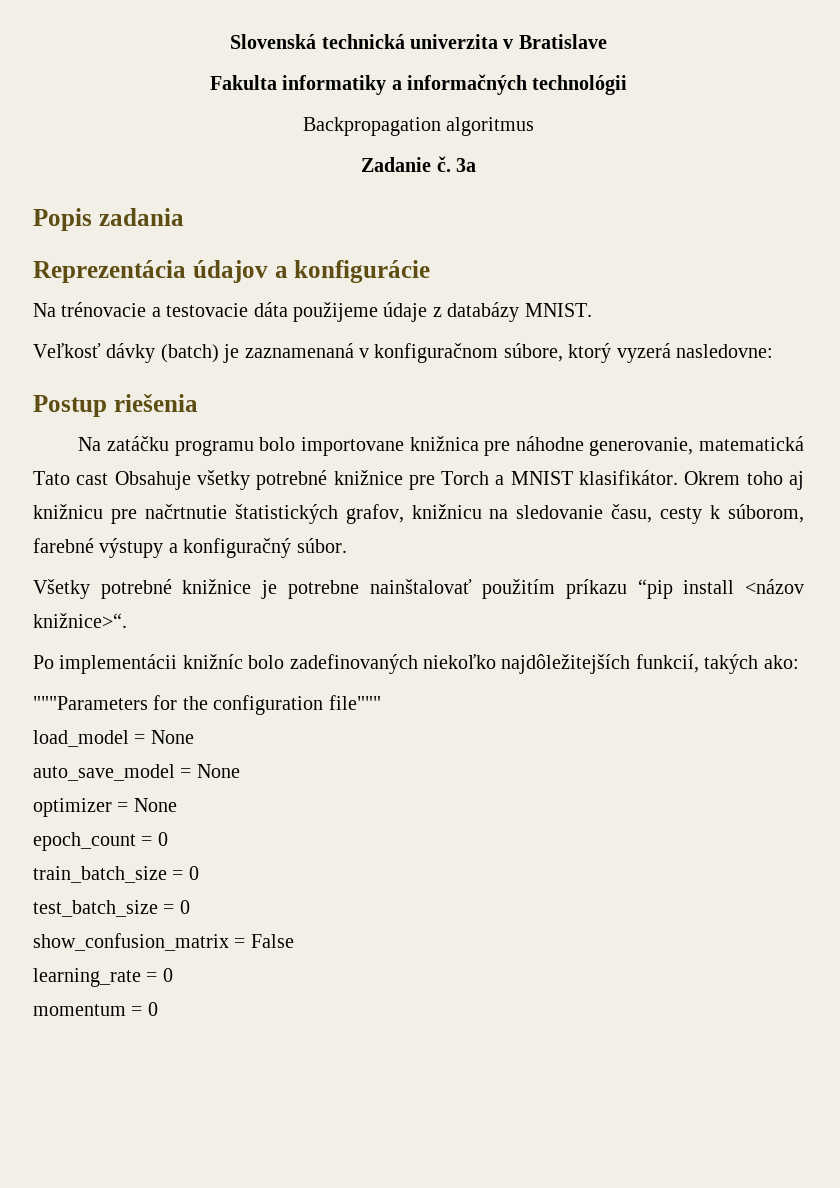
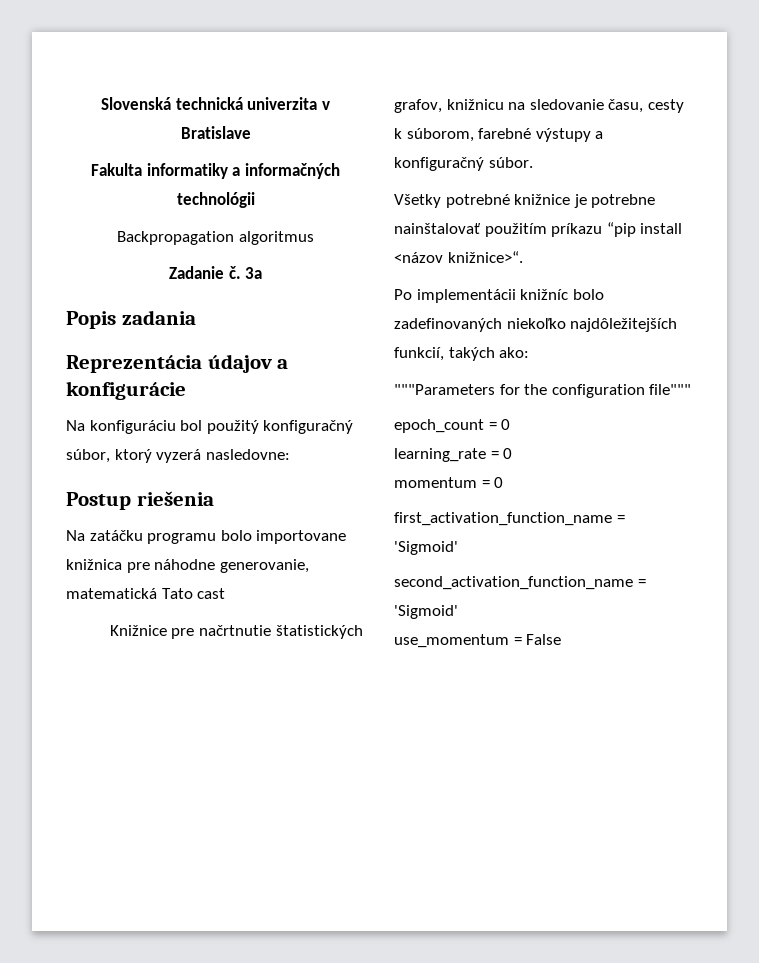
- Na trénovacie a testovacie dáta použijeme údaje z databázy MNIST.
- Veľkosť dávky (batch) je zaznamenaná v konfiguračnom súbore, ktorý vyzerá nasledovne:
+ Na konfiguráciu bol použitý konfiguračný súbor, ktorý vyzerá nasledovne:
- Na zatáčku programu bolo importovane knižnica pre náhodne generovanie, matematická Tato cast Obsahuje všetky potrebné knižnice pre Torch a MNIST klasifikátor. Okrem toho aj knižnicu pre načrtnutie štatistických grafov, knižnicu na sledovanie času, cesty k súborom, farebné výstupy a konfiguračný súbor.
+ Na zatáčku programu bolo importovane knižnica pre náhodne generovanie, matematická Tato cast
+ Knižnice pre načrtnutie štatistických grafov, knižnicu na sledovanie času, cesty k súborom, farebné výstupy a konfiguračný súbor.
- load_model = None
- auto_save_model = None
- optimizer = None
  epoch_count = 0
- train_batch_size = 0
- test_batch_size = 0
- show_confusion_matrix = False
+ first_activation_function_name = 'Sigmoid'
+ second_activation_function_name = 'Sigmoid'
+ use_momentum = False

